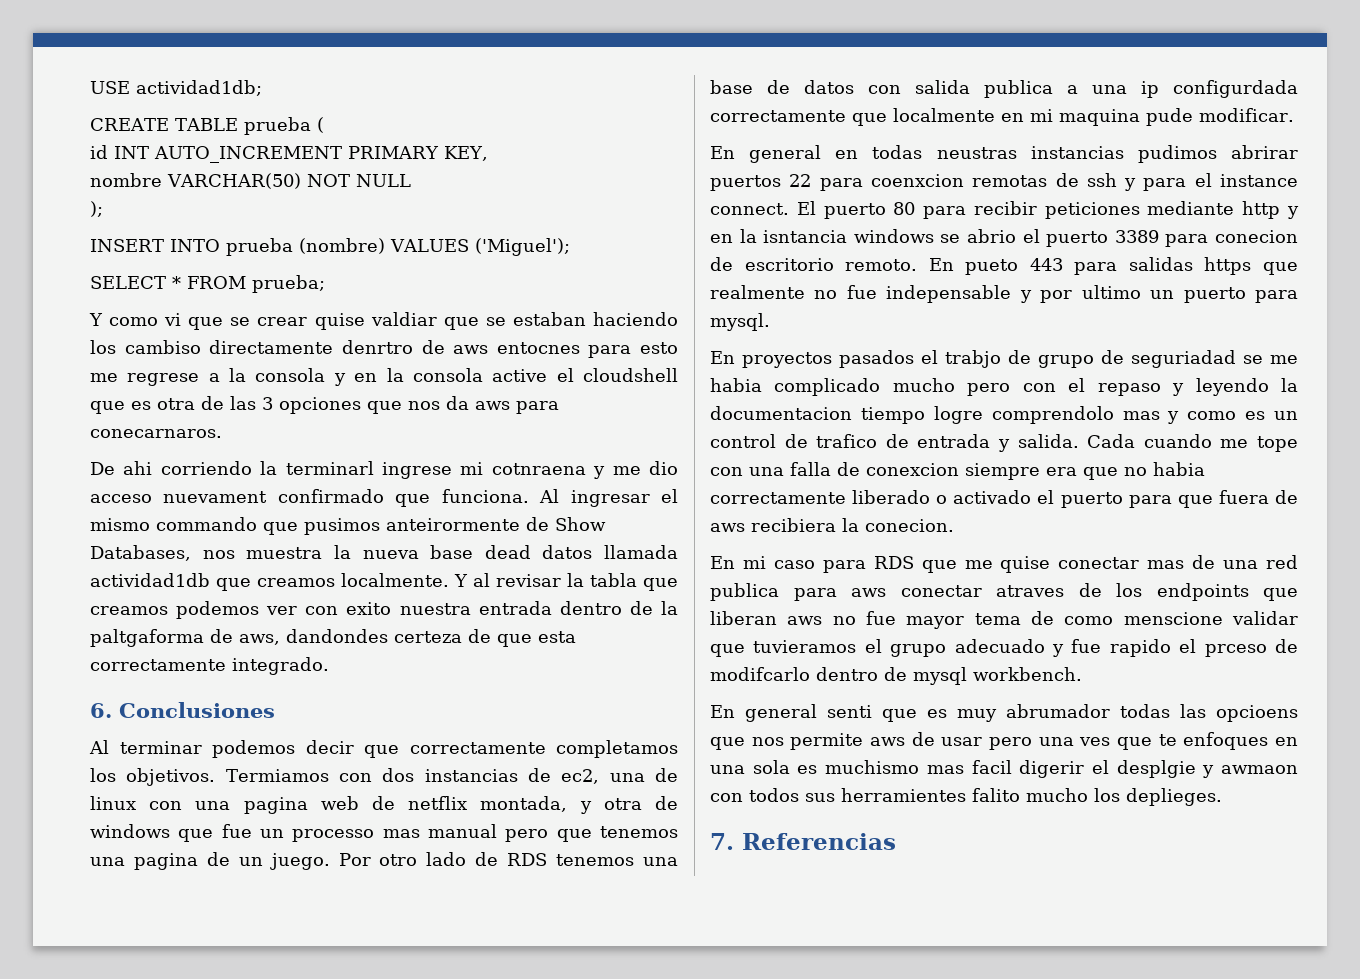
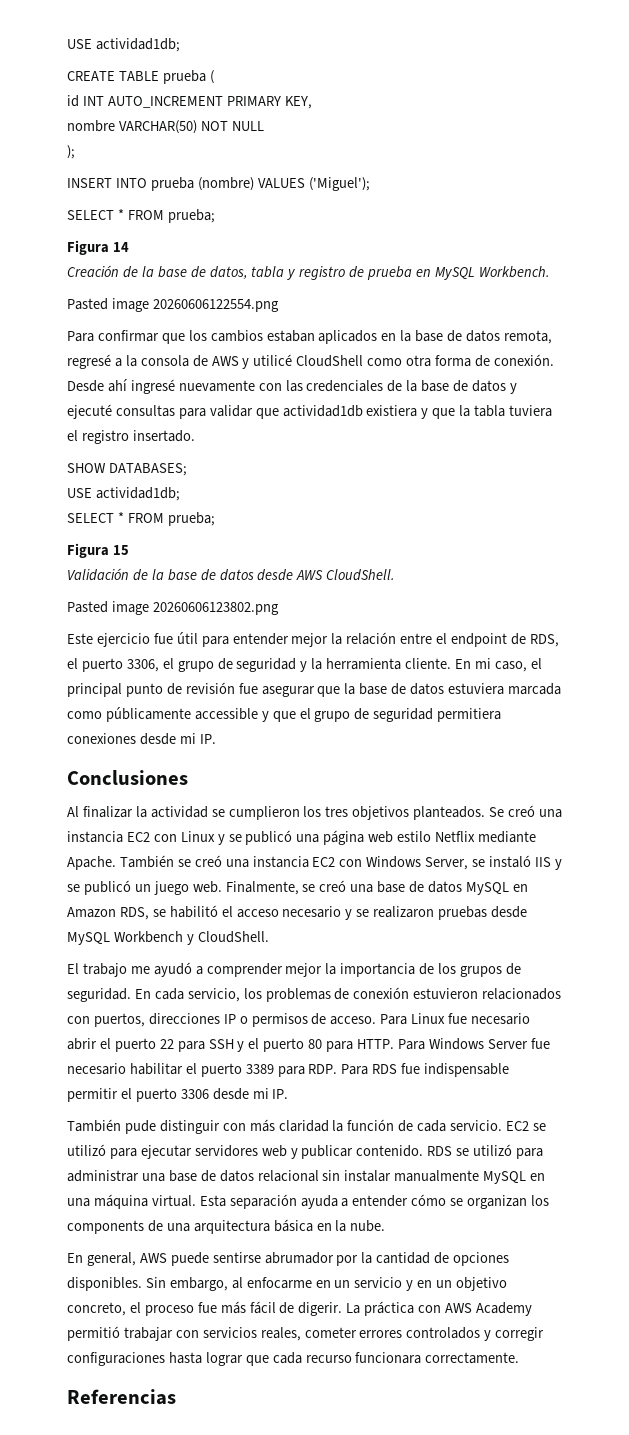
- Y como vi que se crear quise valdiar que se estaban haciendo los cambiso directamente denrtro de aws entocnes para esto me regrese a la consola y en la consola active el cloudshell que es otra de las 3 opciones que nos da aws para conecarnaros.
- De ahi corriendo la terminarl ingrese mi cotnraena y me dio acceso nuevament confirmado que funciona. Al ingresar el mismo commando que pusimos anteirormente de Show Databases, nos muestra la nueva base dead datos llamada actividad1db que creamos localmente. Y al revisar la tabla que creamos podemos ver con exito nuestra entrada dentro de la paltgaforma de aws, dandondes certeza de que esta correctamente integrado.
- 6. Conclusiones
- Al terminar podemos decir que correctamente completamos los objetivos. Termiamos con dos instancias de ec2, una de linux con una pagina web de netflix montada, y otra de windows que fue un processo mas manual pero que tenemos una pagina de un juego. Por otro lado de RDS tenemos una base de datos con salida publica a una ip configurdada correctamente que localmente en mi maquina pude modificar.
- En general en todas neustras instancias pudimos abrirar puertos 22 para coenxcion remotas de ssh y para el instance connect. El puerto 80 para recibir peticiones mediante http y en la isntancia windows se abrio el puerto 3389 para conecion de escritorio remoto. En pueto 443 para salidas https que realmente no fue indepensable y por ultimo un puerto para mysql.
- En proyectos pasados el trabjo de grupo de seguriadad se me habia complicado mucho pero con el repaso y leyendo la documentacion tiempo logre comprendolo mas y como es un control de trafico de entrada y salida. Cada cuando me tope con una falla de conexcion siempre era que no habia correctamente liberado o activado el puerto para que fuera de aws recibiera la conecion.
- En mi caso para RDS que me quise conectar mas de una red publica para aws conectar atraves de los endpoints que liberan aws no fue mayor tema de como menscione validar que tuvieramos el grupo adecuado y fue rapido el prceso de modifcarlo dentro de mysql workbench.
- En general senti que es muy abrumador todas las opcioens que nos permite aws de usar pero una ves que te enfoques en una sola es muchismo mas facil digerir el desplgie y awmaon con todos sus herramientes falito mucho los deplieges.
- 7. Referencias
+ Figura 14
+ Creación de la base de datos, tabla y registro de prueba en MySQL Workbench.
+ Pasted image 20260606122554.png
+ Para confirmar que los cambios estaban aplicados en la base de datos remota, regresé a la consola de AWS y utilicé CloudShell como otra forma de conexión. Desde ahí ingresé nuevamente con las credenciales de la base de datos y ejecuté consultas para validar que actividad1db existiera y que la tabla tuviera el registro insertado.
+ SHOW DATABASES;
+ USE actividad1db;
+ SELECT * FROM prueba;
+ Figura 15
+ Validación de la base de datos desde AWS CloudShell.
+ Pasted image 20260606123802.png
+ Este ejercicio fue útil para entender mejor la relación entre el endpoint de RDS, el puerto 3306, el grupo de seguridad y la herramienta cliente. En mi caso, el principal punto de revisión fue asegurar que la base de datos estuviera marcada como públicamente accessible y que el grupo de seguridad permitiera conexiones desde mi IP.
+ Conclusiones
+ Al finalizar la actividad se cumplieron los tres objetivos planteados. Se creó una instancia EC2 con Linux y se publicó una página web estilo Netflix mediante Apache. También se creó una instancia EC2 con Windows Server, se instaló IIS y se publicó un juego web. Finalmente, se creó una base de datos MySQL en Amazon RDS, se habilitó el acceso necesario y se realizaron pruebas desde MySQL Workbench y CloudShell.
+ El trabajo me ayudó a comprender mejor la importancia de los grupos de seguridad. En cada servicio, los problemas de conexión estuvieron relacionados con puertos, direcciones IP o permisos de acceso. Para Linux fue necesario abrir el puerto 22 para SSH y el puerto 80 para HTTP. Para Windows Server fue necesario habilitar el puerto 3389 para RDP. Para RDS fue indispensable permitir el puerto 3306 desde mi IP.
+ También pude distinguir con más claridad la función de cada servicio. EC2 se utilizó para ejecutar servidores web y publicar contenido. RDS se utilizó para administrar una base de datos relacional sin instalar manualmente MySQL en una máquina virtual. Esta separación ayuda a entender cómo se organizan los components de una arquitectura básica en la nube.
+ En general, AWS puede sentirse abrumador por la cantidad de opciones disponibles. Sin embargo, al enfocarme en un servicio y en un objetivo concreto, el proceso fue más fácil de digerir. La práctica con AWS Academy permitió trabajar con servicios reales, cometer errores controlados y corregir configuraciones hasta lograr que cada recurso funcionara correctamente.
+ Referencias

